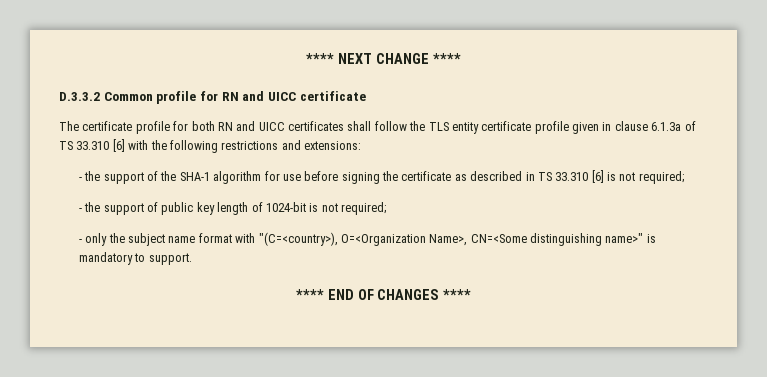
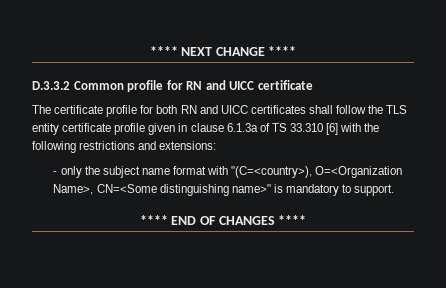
- - the support of the SHA-1 algorithm for use before signing the certificate as described in TS 33.310 [6] is not required;
- - the support of public key length of 1024-bit is not required;

